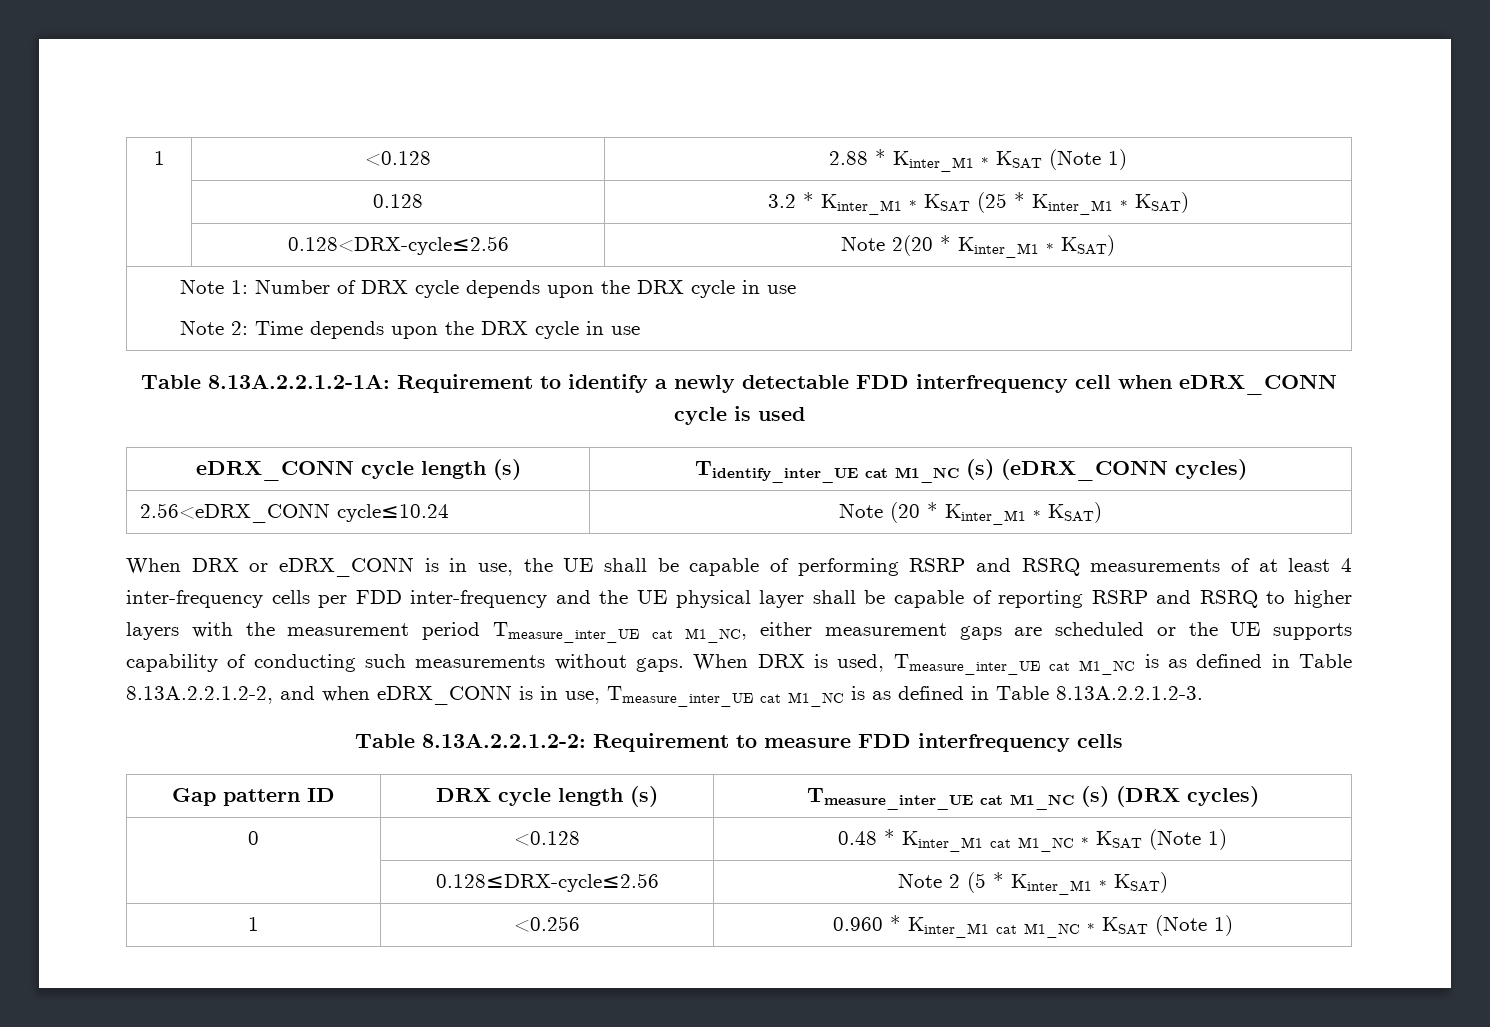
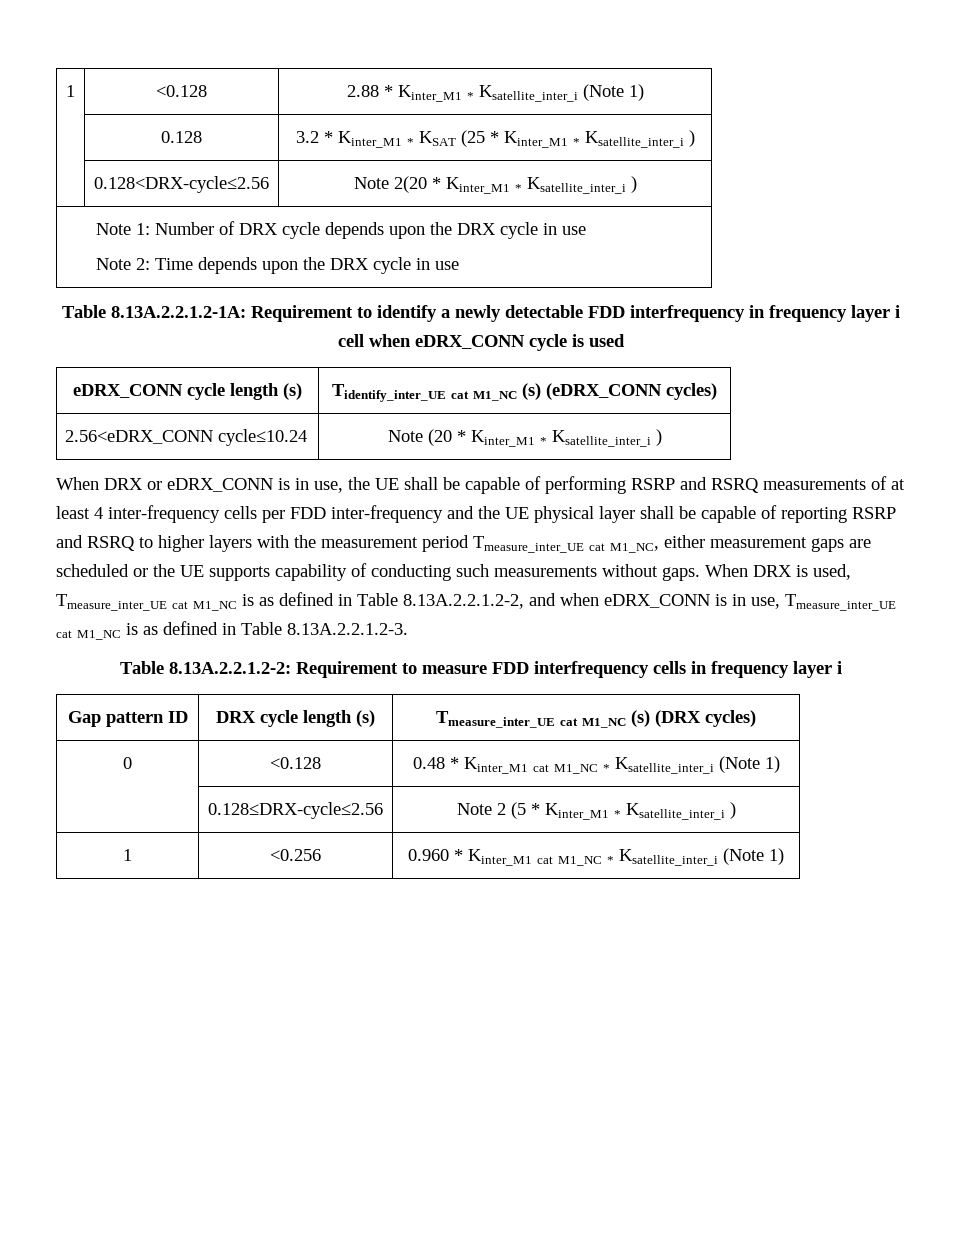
- 1 | <0.128 | 2.88 * Kinter_M1 * KSAT (Note 1)
+ 1 | <0.128 | 2.88 * Kinter_M1 * Ksatellite_inter_i (Note 1)
- | 0.128 | 3.2 * Kinter_M1 * KSAT (25 * Kinter_M1 * KSAT)
+ | 0.128 | 3.2 * Kinter_M1 * KSAT (25 * Kinter_M1 * Ksatellite_inter_i )
- | 0.128<DRX-cycle≤2.56 | Note 2(20 * Kinter_M1 * KSAT)
+ | 0.128<DRX-cycle≤2.56 | Note 2(20 * Kinter_M1 * Ksatellite_inter_i )
- Table 8.13A.2.2.1.2-1A: Requirement to identify a newly detectable FDD interfrequency cell when eDRX_CONN cycle is used
+ Table 8.13A.2.2.1.2-1A: Requirement to identify a newly detectable FDD interfrequency in frequency layer i cell when eDRX_CONN cycle is used
- 2.56<eDRX_CONN cycle≤10.24 | Note (20 * Kinter_M1 * KSAT)
+ 2.56<eDRX_CONN cycle≤10.24 | Note (20 * Kinter_M1 * Ksatellite_inter_i )
- Table 8.13A.2.2.1.2-2: Requirement to measure FDD interfrequency cells
+ Table 8.13A.2.2.1.2-2: Requirement to measure FDD interfrequency cells in frequency layer i
- 0 | <0.128 | 0.48 * Kinter_M1 cat M1_NC * KSAT (Note 1)
+ 0 | <0.128 | 0.48 * Kinter_M1 cat M1_NC * Ksatellite_inter_i (Note 1)
- | 0.128≤DRX-cycle≤2.56 | Note 2 (5 * Kinter_M1 * KSAT)
+ | 0.128≤DRX-cycle≤2.56 | Note 2 (5 * Kinter_M1 * Ksatellite_inter_i )
- 1 | <0.256 | 0.960 * Kinter_M1 cat M1_NC * KSAT (Note 1)
+ 1 | <0.256 | 0.960 * Kinter_M1 cat M1_NC * Ksatellite_inter_i (Note 1)

